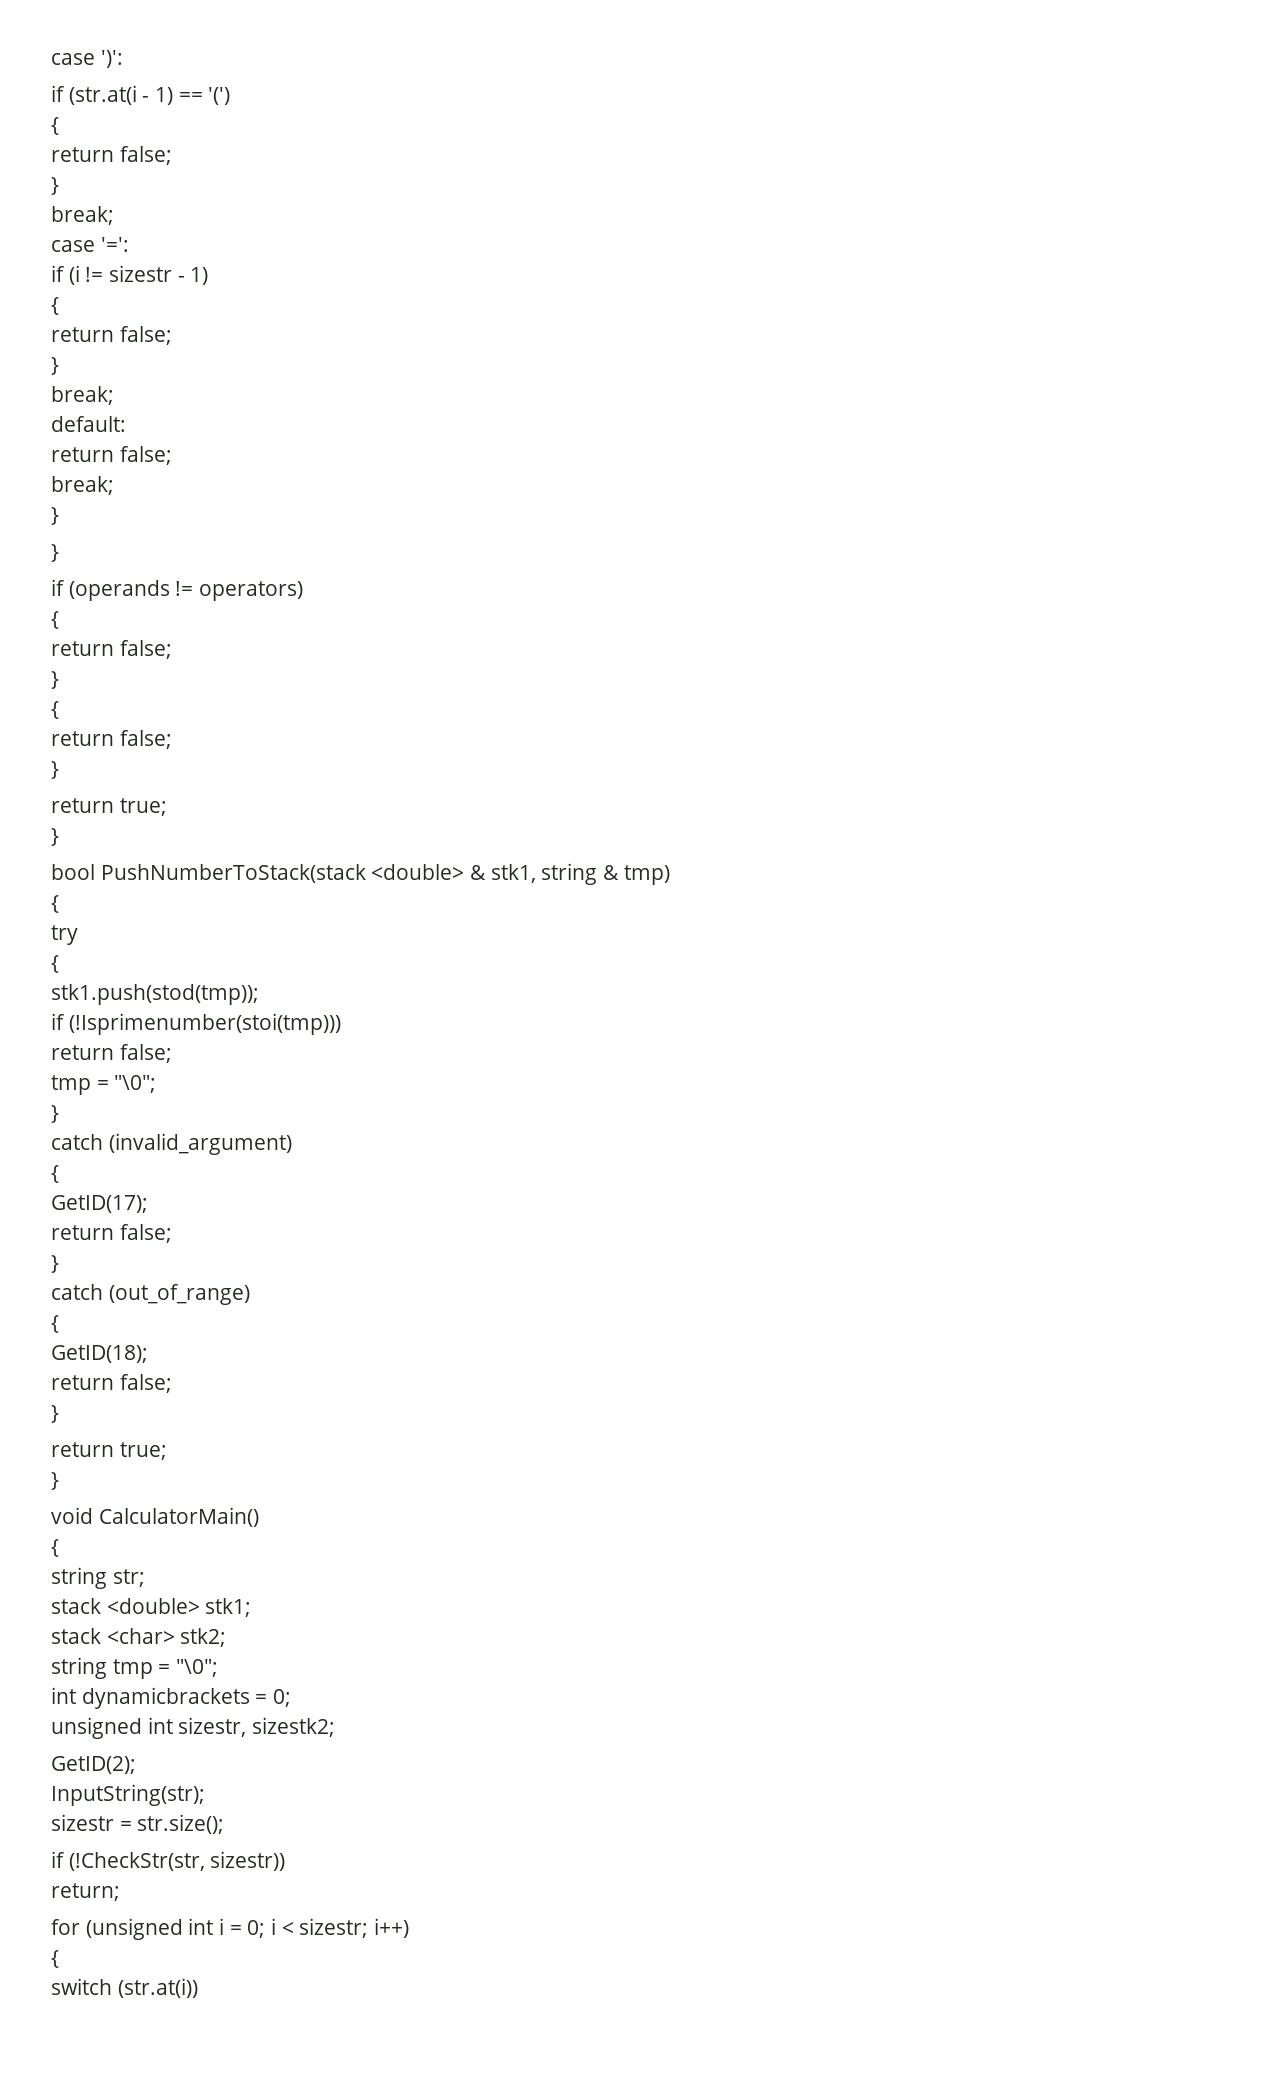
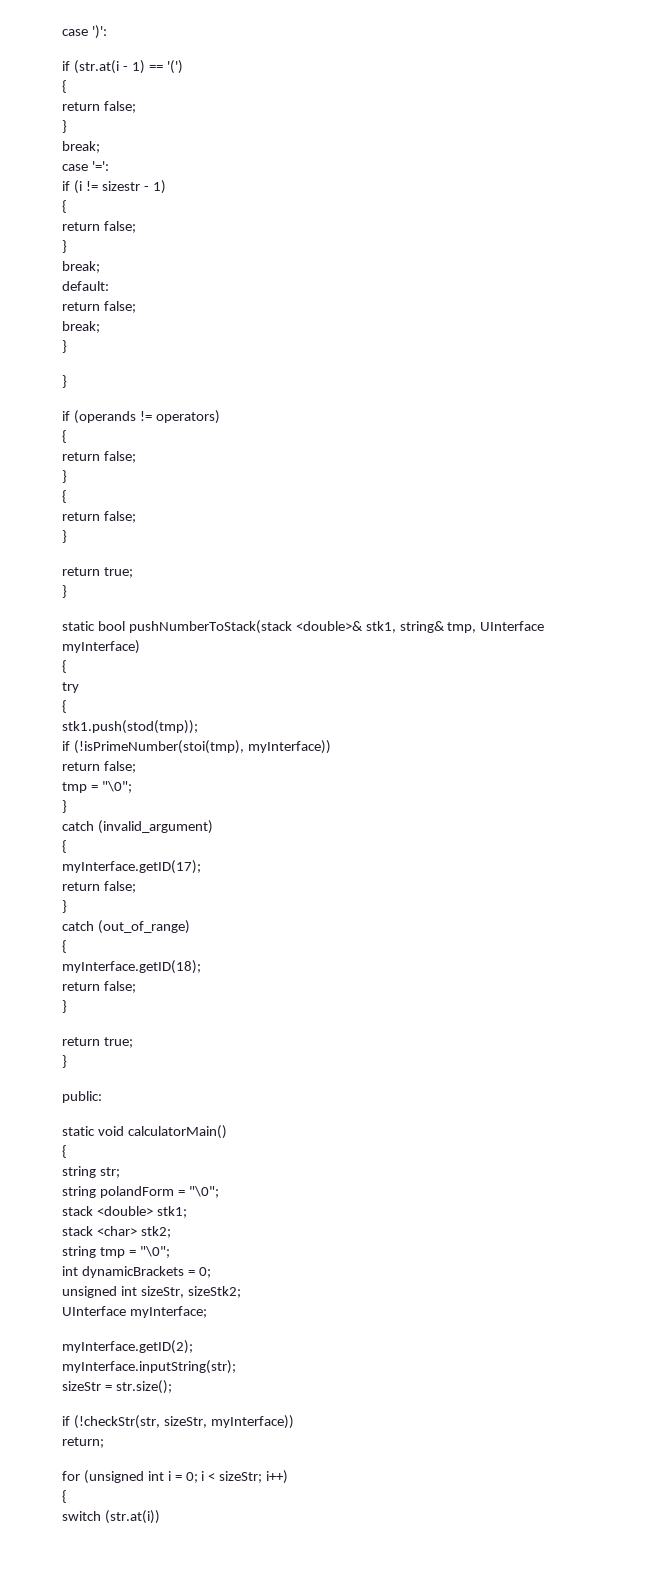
- bool PushNumberToStack(stack <double> & stk1, string & tmp)
+ static bool pushNumberToStack(stack <double>& stk1, string& tmp, UInterface myInterface)
- if (!Isprimenumber(stoi(tmp)))
+ if (!isPrimeNumber(stoi(tmp), myInterface))
- GetID(17);
+ myInterface.getID(17);
- GetID(18);
+ myInterface.getID(18);
  return false;
  }
  return true;
  }
- void CalculatorMain()
+ public:
+ static void calculatorMain()
+ string polandForm = "\0";
- int dynamicbrackets = 0;
+ int dynamicBrackets = 0;
- unsigned int sizestr, sizestk2;
- GetID(2);
- InputString(str);
- sizestr = str.size();
+ unsigned int sizeStr, sizeStk2;
+ UInterface myInterface;
+ myInterface.getID(2);
+ myInterface.inputString(str);
+ sizeStr = str.size();
- if (!CheckStr(str, sizestr))
+ if (!checkStr(str, sizeStr, myInterface))
- for (unsigned int i = 0; i < sizestr; i++)
+ for (unsigned int i = 0; i < sizeStr; i++)

